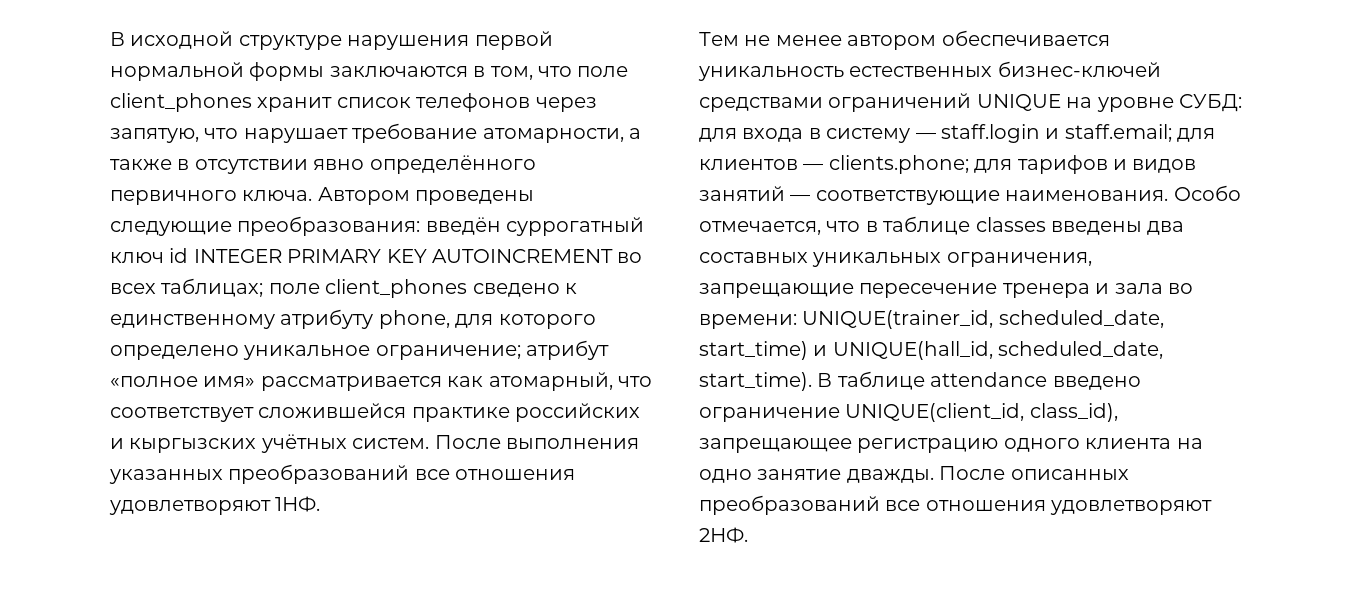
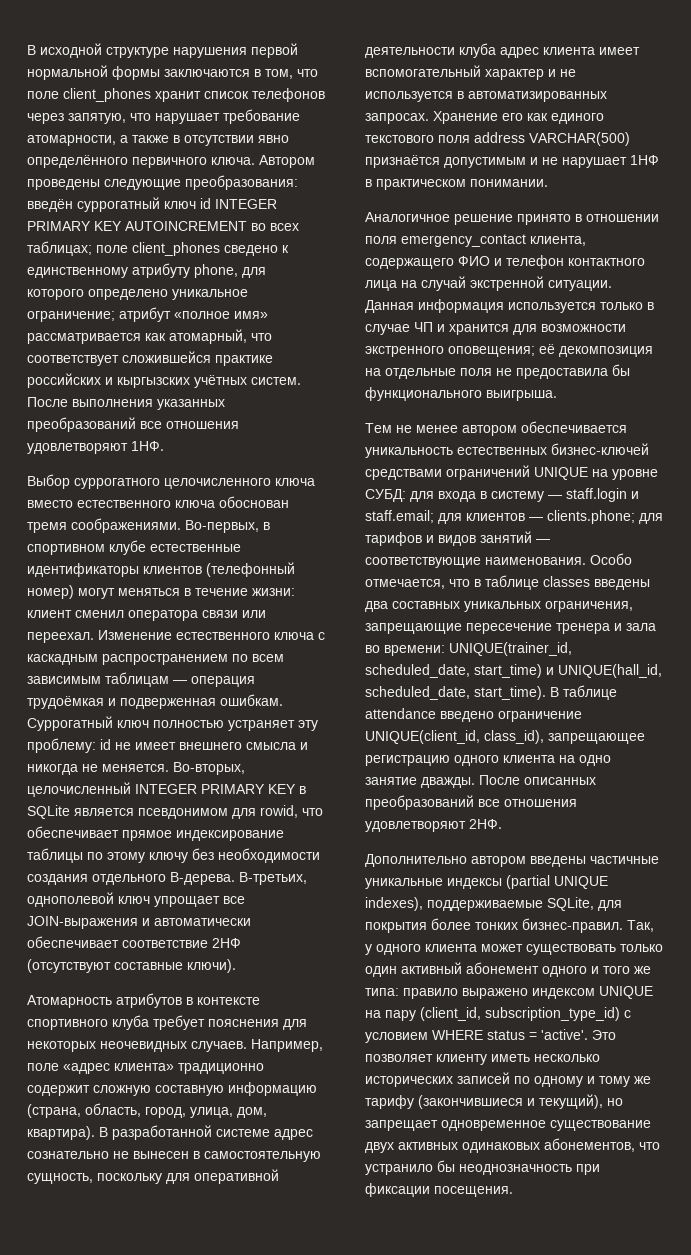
+ Выбор суррогатного целочисленного ключа вместо естественного ключа обоснован тремя соображениями. Во-первых, в спортивном клубе естественные идентификаторы клиентов (телефонный номер) могут меняться в течение жизни: клиент сменил оператора связи или переехал. Изменение естественного ключа с каскадным распространением по всем зависимым таблицам — операция трудоёмкая и подверженная ошибкам. Суррогатный ключ полностью устраняет эту проблему: id не имеет внешнего смысла и никогда не меняется. Во-вторых, целочисленный INTEGER PRIMARY KEY в SQLite является псевдонимом для rowid, что обеспечивает прямое индексирование таблицы по этому ключу без необходимости создания отдельного B-дерева. В-третьих, однополевой ключ упрощает все JOIN-выражения и автоматически обеспечивает соответствие 2НФ (отсутствуют составные ключи).
+ Атомарность атрибутов в контексте спортивного клуба требует пояснения для некоторых неочевидных случаев. Например, поле «адрес клиента» традиционно содержит сложную составную информацию (страна, область, город, улица, дом, квартира). В разработанной системе адрес сознательно не вынесен в самостоятельную сущность, поскольку для оперативной деятельности клуба адрес клиента имеет вспомогательный характер и не используется в автоматизированных запросах. Хранение его как единого текстового поля address VARCHAR(500) признаётся допустимым и не нарушает 1НФ в практическом понимании.
+ Аналогичное решение принято в отношении поля emergency_contact клиента, содержащего ФИО и телефон контактного лица на случай экстренной ситуации. Данная информация используется только в случае ЧП и хранится для возможности экстренного оповещения; её декомпозиция на отдельные поля не предоставила бы функционального выигрыша.
+ Дополнительно автором введены частичные уникальные индексы (partial UNIQUE indexes), поддерживаемые SQLite, для покрытия более тонких бизнес-правил. Так, у одного клиента может существовать только один активный абонемент одного и того же типа: правило выражено индексом UNIQUE на пару (client_id, subscription_type_id) с условием WHERE status = 'active'. Это позволяет клиенту иметь несколько исторических записей по одному и тому же тарифу (закончившиеся и текущий), но запрещает одновременное существование двух активных одинаковых абонементов, что устранило бы неоднозначность при фиксации посещения.

